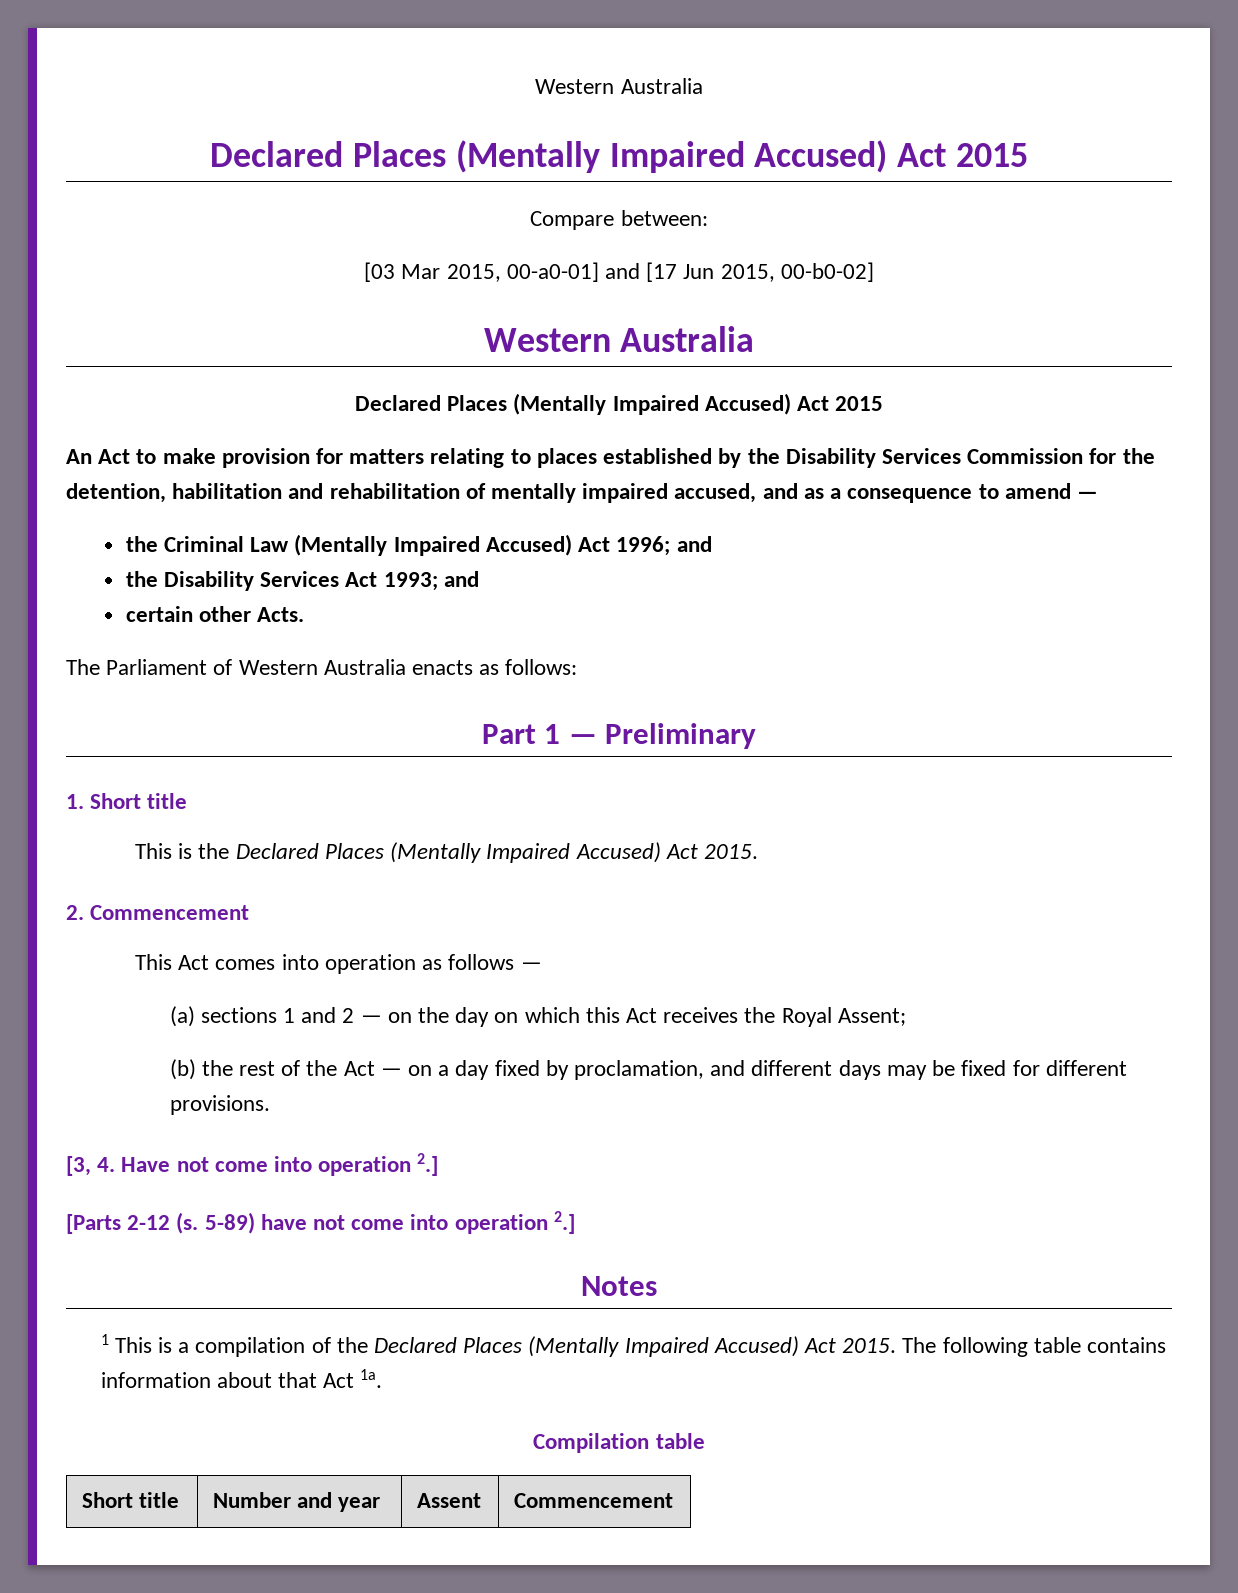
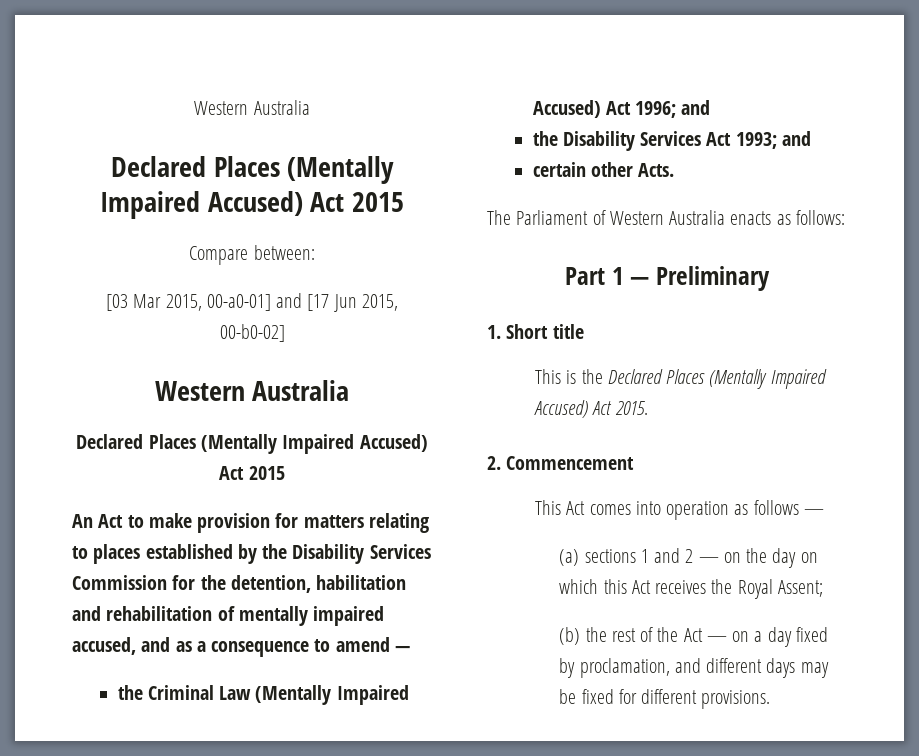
- [3, 4. Have not come into operation 2.]
- [Parts 2-12 (s. 5-89) have not come into operation 2.]
- Notes
- 1 This is a compilation of the Declared Places (Mentally Impaired Accused) Act 2015. The following table contains information about that Act 1a.
- Compilation table
- Short title | Number and year | Assent | Commencement

